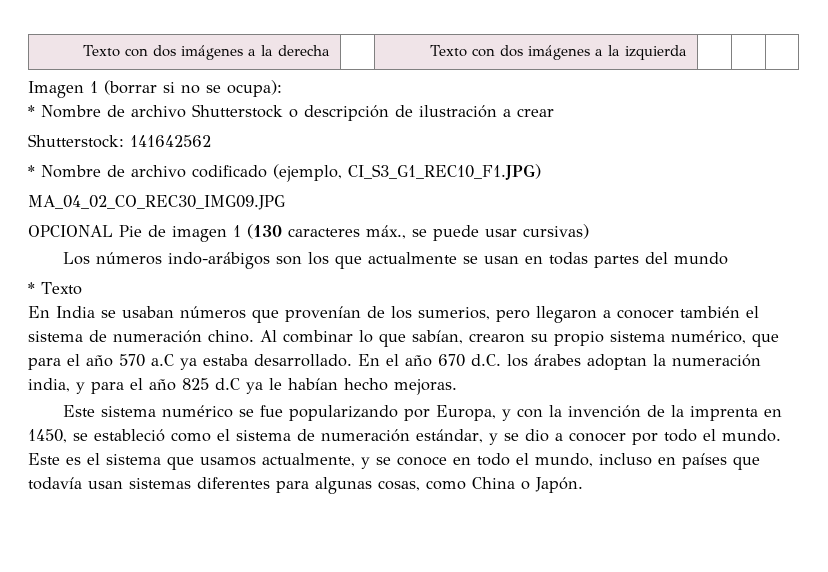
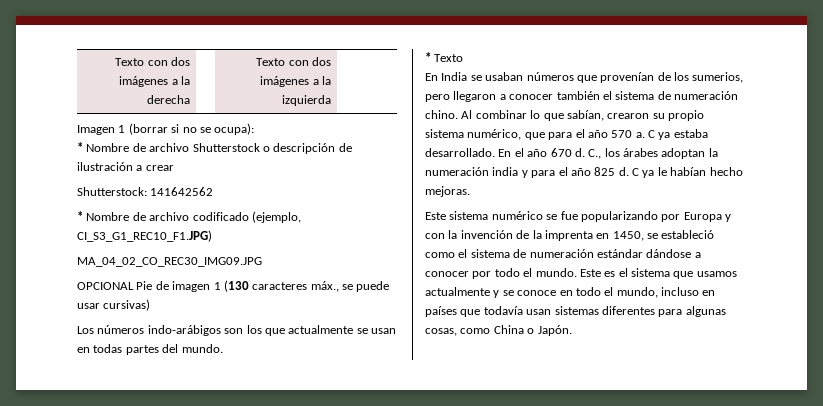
- Los números indo-arábigos son los que actualmente se usan en todas partes del mundo
+ Los números indo-arábigos son los que actualmente se usan en todas partes del mundo.
- Al combinar lo que sabían, crearon su propio sistema numérico, que para el año 570 a.C ya estaba desarrollado.
+ Al combinar lo que sabían, crearon su propio sistema numérico, que para el año 570 a. C ya estaba desarrollado.
- En el año 670 d.C. los árabes adoptan la numeración india, y para el año 825 d.C ya le habían hecho mejoras.
+ En el año 670 d. C., los árabes adoptan la numeración india y para el año 825 d. C ya le habían hecho mejoras.
- Este sistema numérico se fue popularizando por Europa, y con la invención de la imprenta en 1450, se estableció como el sistema de numeración estándar, y se dio a conocer por todo el mundo.
+ Este sistema numérico se fue popularizando por Europa y con la invención de la imprenta en 1450, se estableció como el sistema de numeración estándar dándose a conocer por todo el mundo.
- Este es el sistema que usamos actualmente, y se conoce en todo el mundo, incluso en países que todavía usan sistemas diferentes para algunas cosas, como China o Japón.
+ Este es el sistema que usamos actualmente y se conoce en todo el mundo, incluso en países que todavía usan sistemas diferentes para algunas cosas, como China o Japón.

